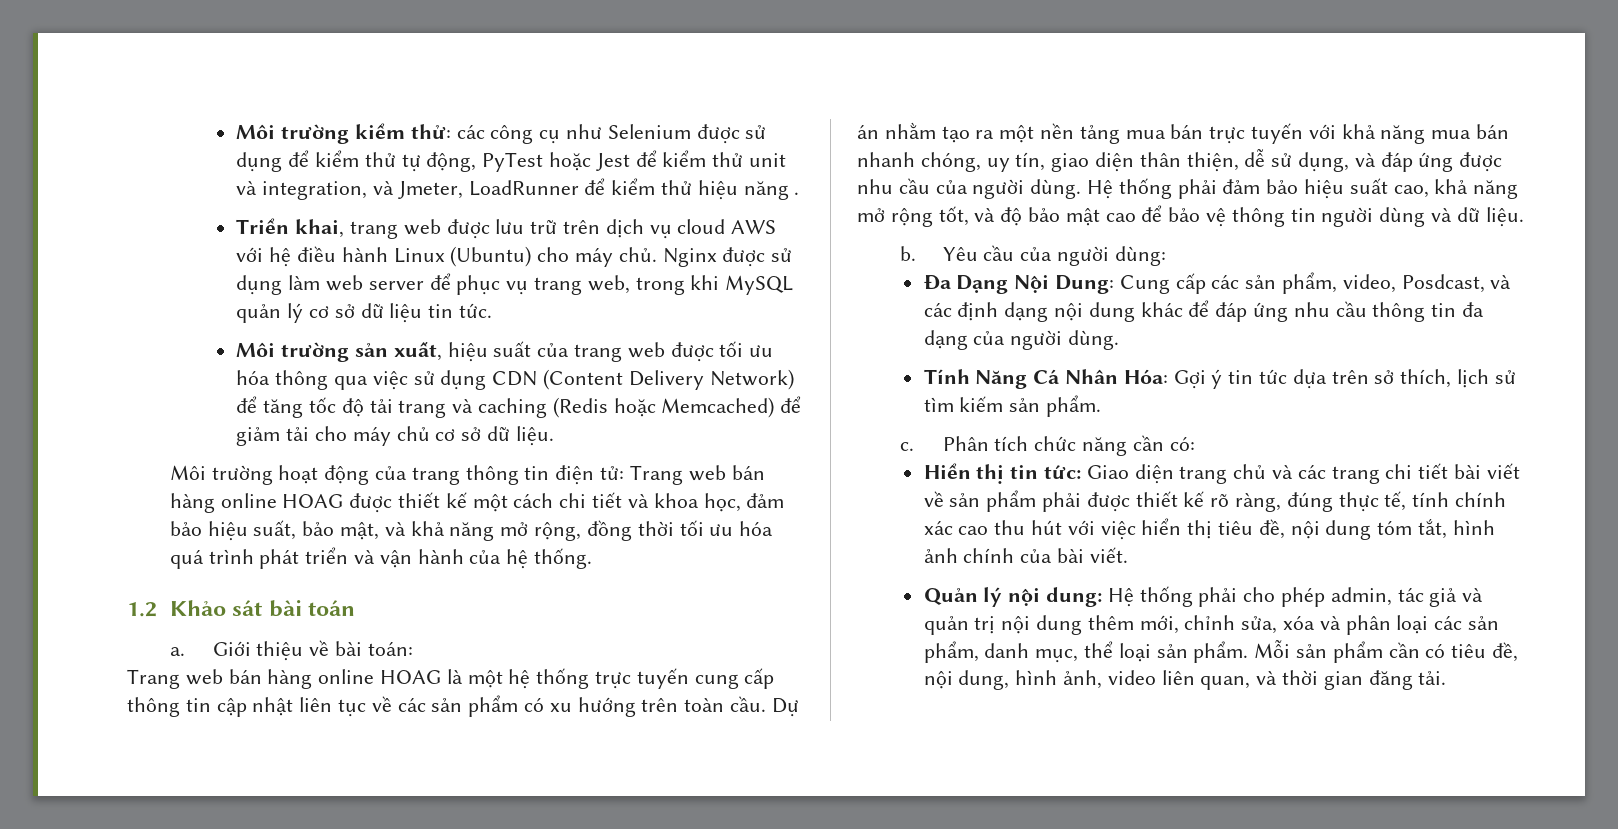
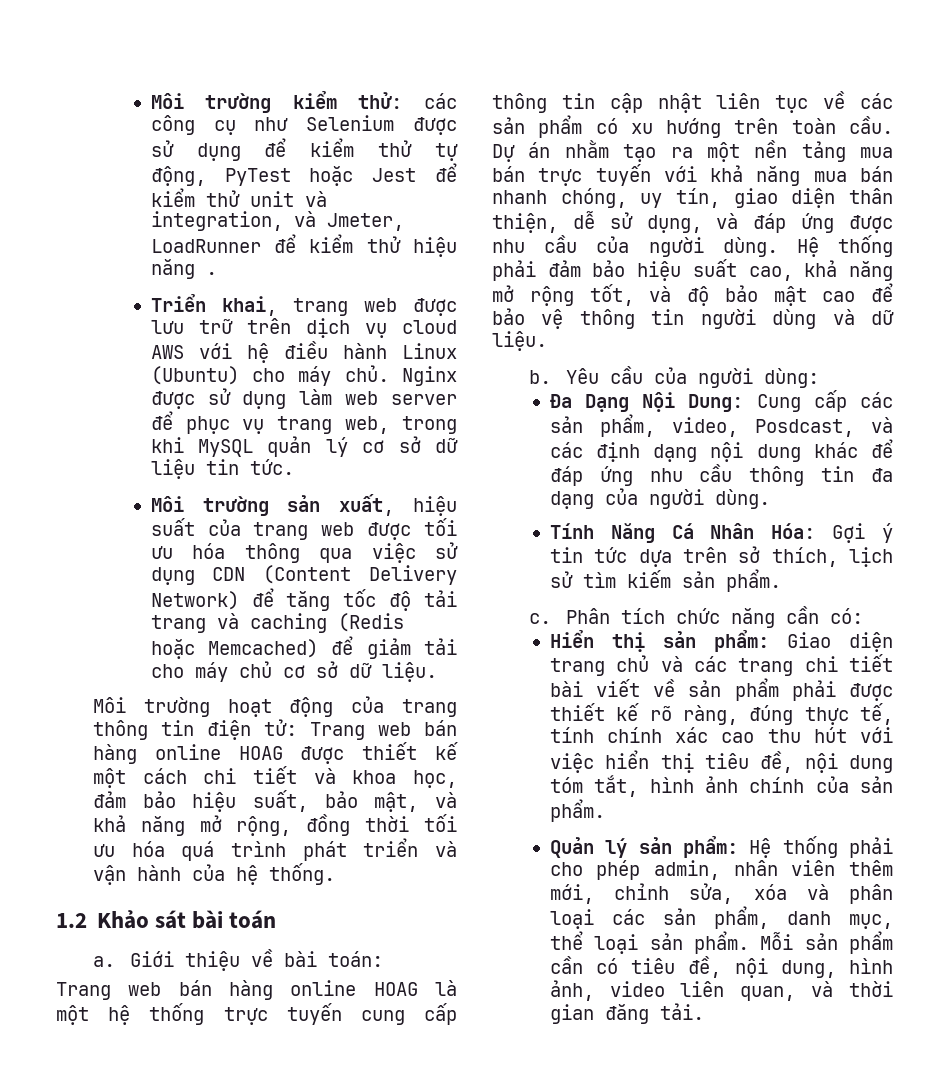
- Hiển thị tin tức: Giao diện trang chủ và các trang chi tiết bài viết về sản phẩm phải được thiết kế rõ ràng, đúng thực tế, tính chính xác cao thu hút với việc hiển thị tiêu đề, nội dung tóm tắt, hình ảnh chính của bài viết.
+ Hiển thị sản phẩm: Giao diện trang chủ và các trang chi tiết bài viết về sản phẩm phải được thiết kế rõ ràng, đúng thực tế, tính chính xác cao thu hút với việc hiển thị tiêu đề, nội dung tóm tắt, hình ảnh chính của sản phẩm.
- Quản lý nội dung: Hệ thống phải cho phép admin, tác giả và quản trị nội dung thêm mới, chỉnh sửa, xóa và phân loại các sản phẩm, danh mục, thể loại sản phẩm.
+ Quản lý sản phẩm: Hệ thống phải cho phép admin, nhân viên thêm mới, chỉnh sửa, xóa và phân loại các sản phẩm, danh mục, thể loại sản phẩm.

